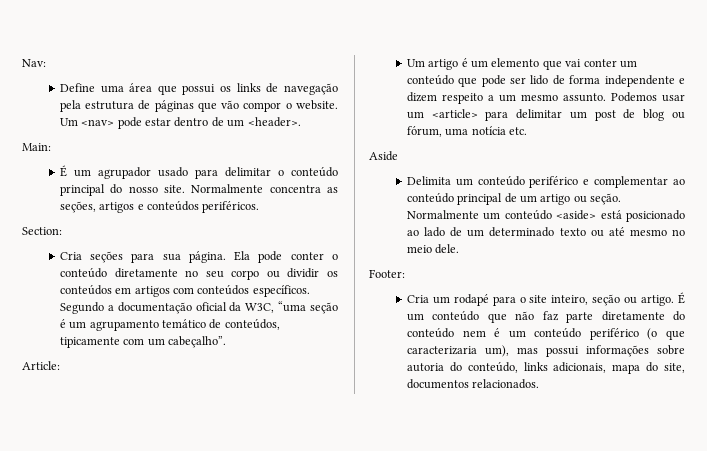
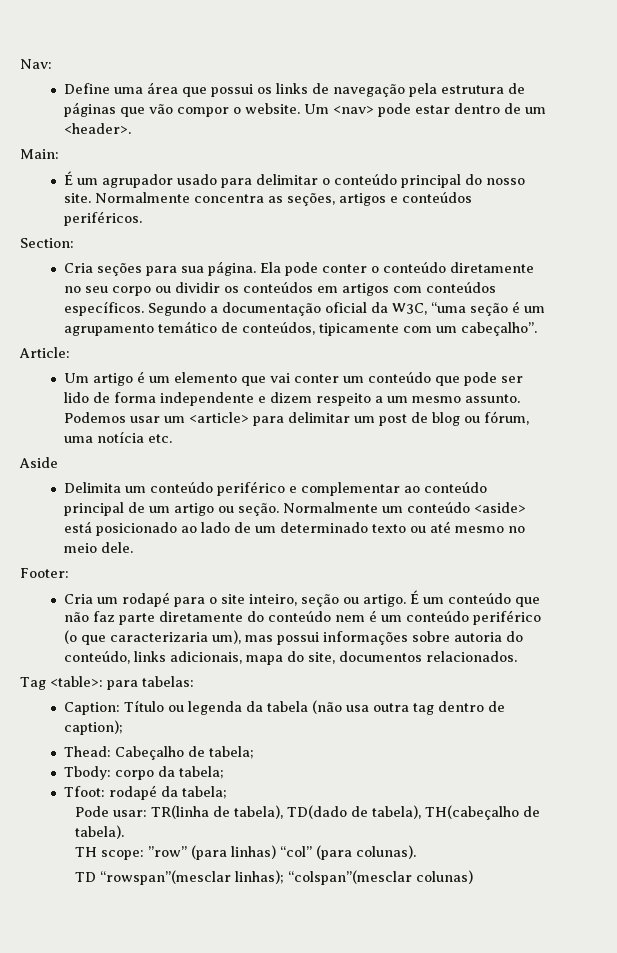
+ Tag <table>: para tabelas:
+ Caption: Título ou legenda da tabela (não usa outra tag dentro de caption);
+ Thead: Cabeçalho de tabela;
+ Tbody: corpo da tabela;
+ Tfoot: rodapé da tabela;
+ Pode usar: TR(linha de tabela), TD(dado de tabela), TH(cabeçalho de tabela).
+ TH scope: ”row” (para linhas) “col” (para colunas).
+ TD “rowspan”(mesclar linhas); “colspan”(mesclar colunas)

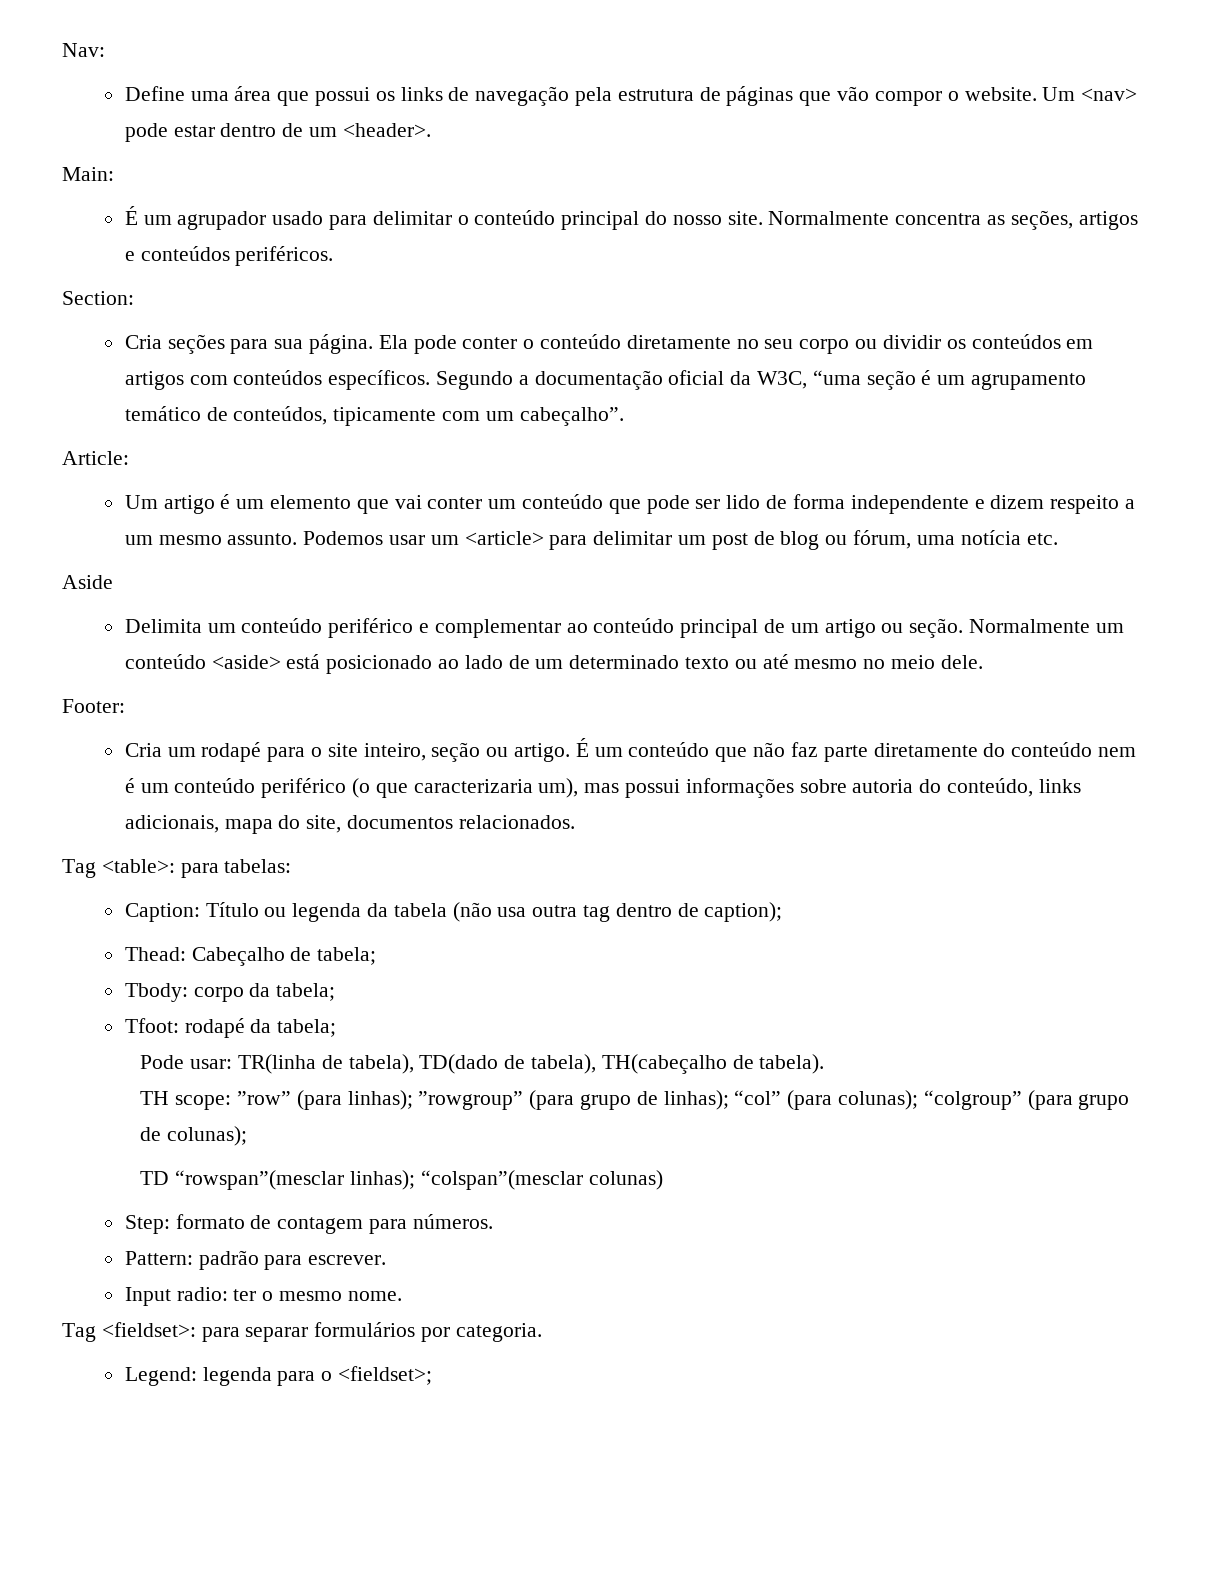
- TH scope: ”row” (para linhas) “col” (para colunas).
+ TH scope: ”row” (para linhas); ”rowgroup” (para grupo de linhas); “col” (para colunas); “colgroup” (para grupo de colunas);
+ Step: formato de contagem para números.
+ Pattern: padrão para escrever.
+ Input radio: ter o mesmo nome.
+ Tag <fieldset>: para separar formulários por categoria.
+ Legend: legenda para o <fieldset>;

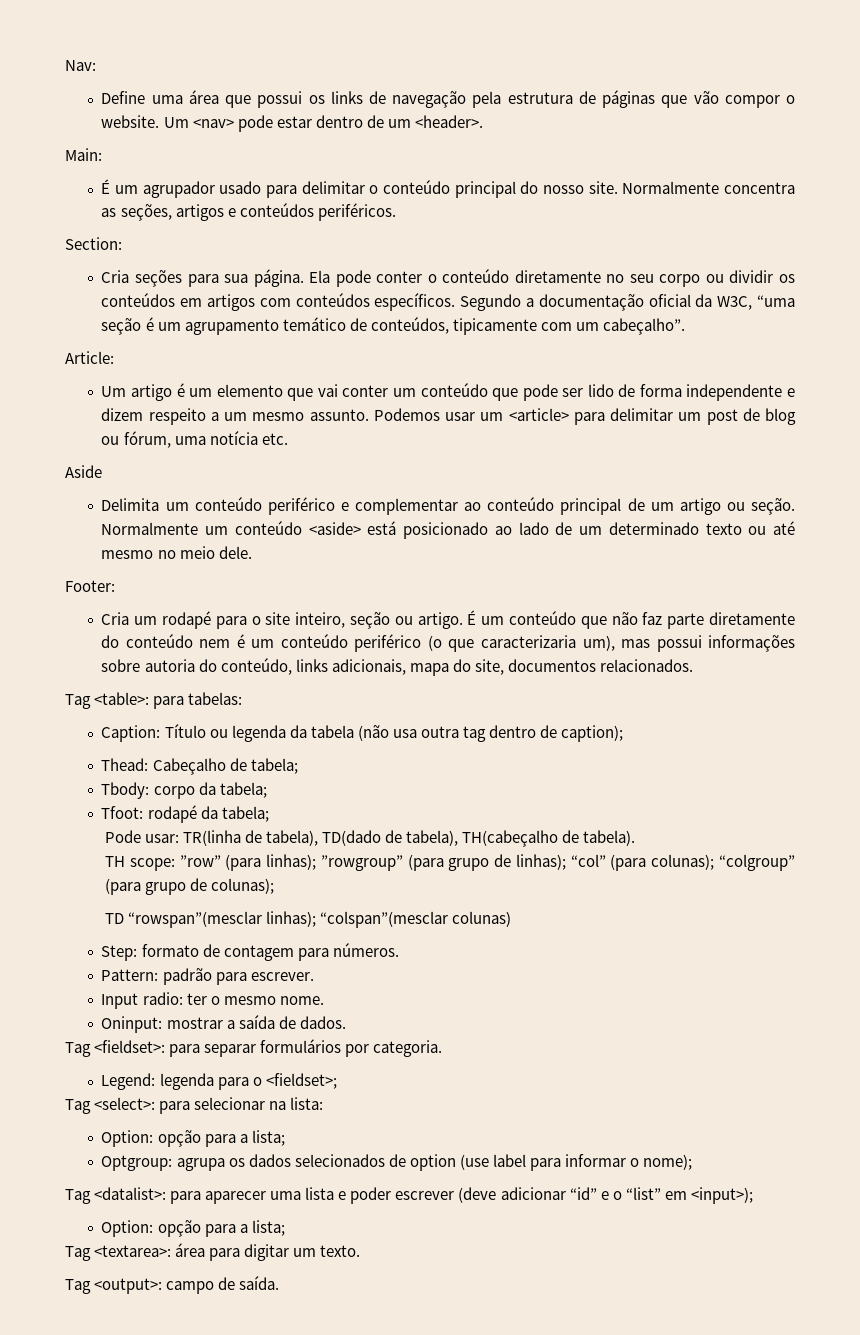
+ Oninput: mostrar a saída de dados.
+ Tag <select>: para selecionar na lista:
+ Option: opção para a lista;
+ Optgroup: agrupa os dados selecionados de option (use label para informar o nome);
+ Tag <datalist>: para aparecer uma lista e poder escrever (deve adicionar “id” e o “list” em <input>);
+ Option: opção para a lista;
+ Tag <textarea>: área para digitar um texto.
+ Tag <output>: campo de saída.

